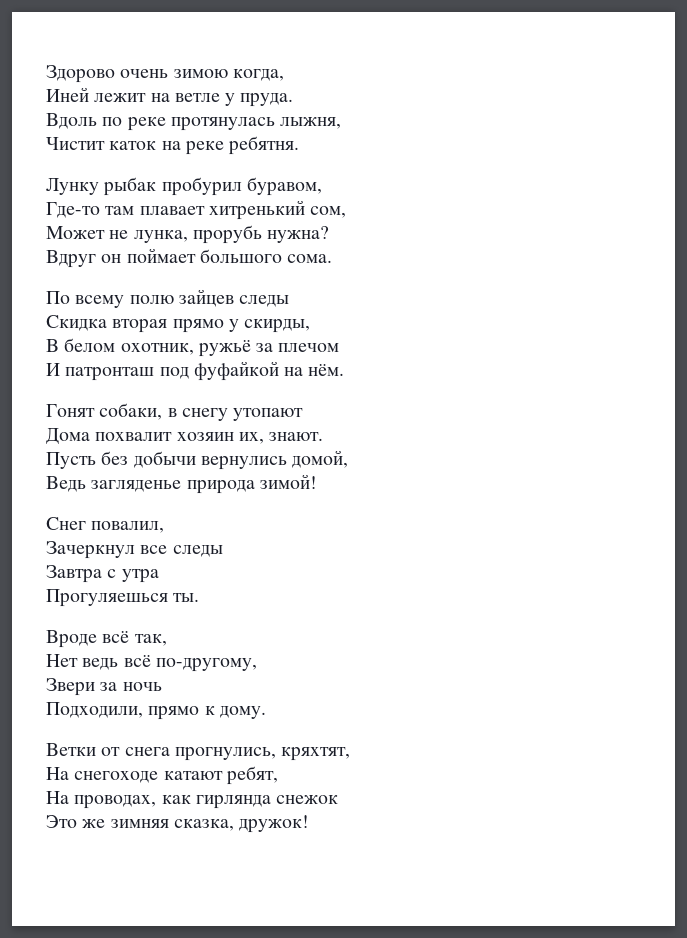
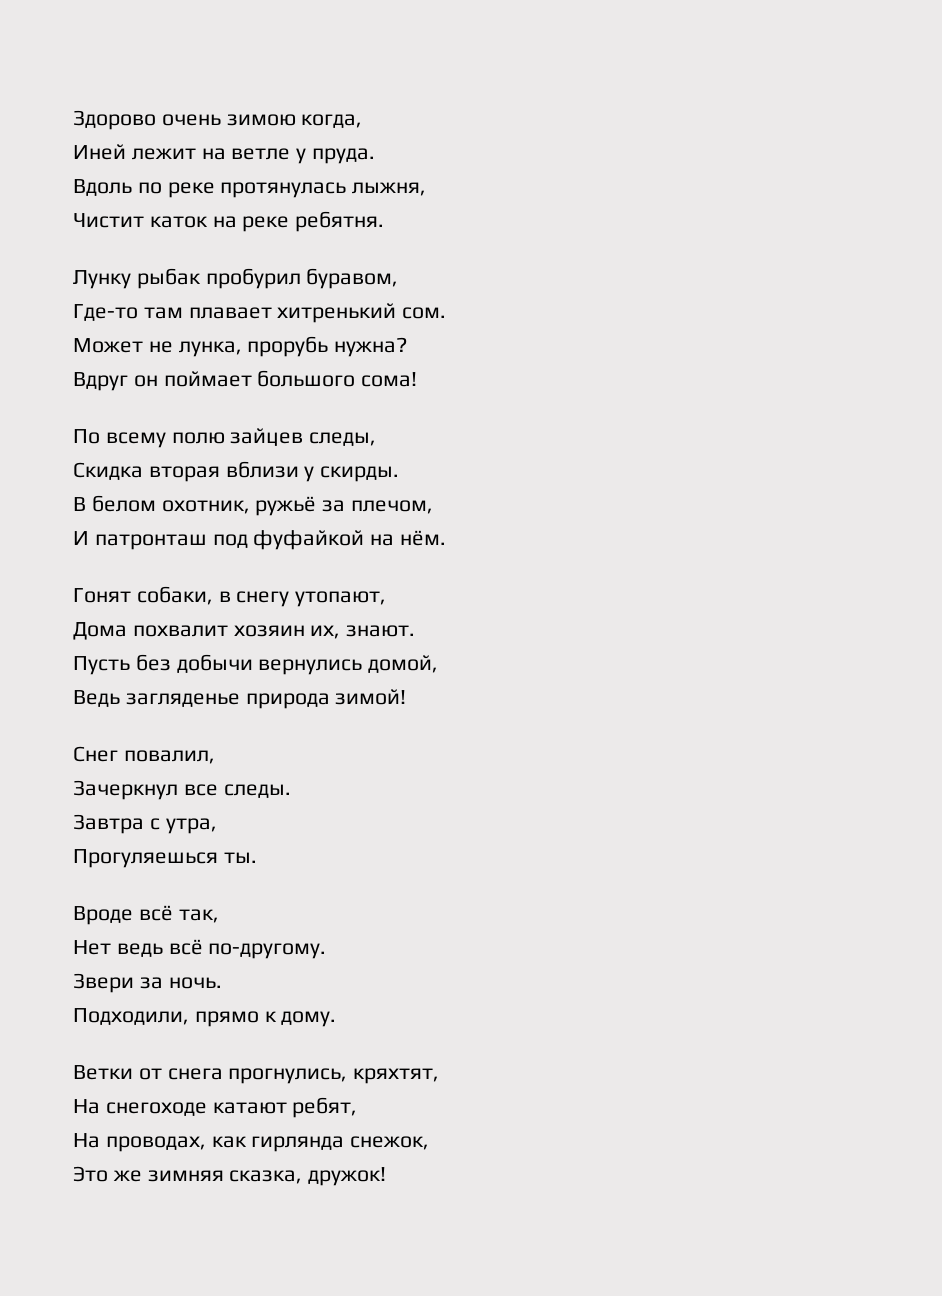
- Где-то там плавает хитренький сом,
+ Где-то там плавает хитренький сом.
- Вдруг он поймает большого сома.
+ Вдруг он поймает большого сома!
- По всему полю зайцев следы
+ По всему полю зайцев следы,
- Скидка вторая прямо у скирды,
+ Скидка вторая вблизи у скирды.
- В белом охотник, ружьё за плечом
+ В белом охотник, ружьё за плечом,
- Гонят собаки, в снегу утопают
+ Гонят собаки, в снегу утопают,
- Зачеркнул все следы
+ Зачеркнул все следы.
- Завтра с утра
+ Завтра с утра,
- Нет ведь всё по-другому,
+ Нет ведь всё по-другому.
- Звери за ночь
+ Звери за ночь.
- На проводах, как гирлянда снежок
+ На проводах, как гирлянда снежок,

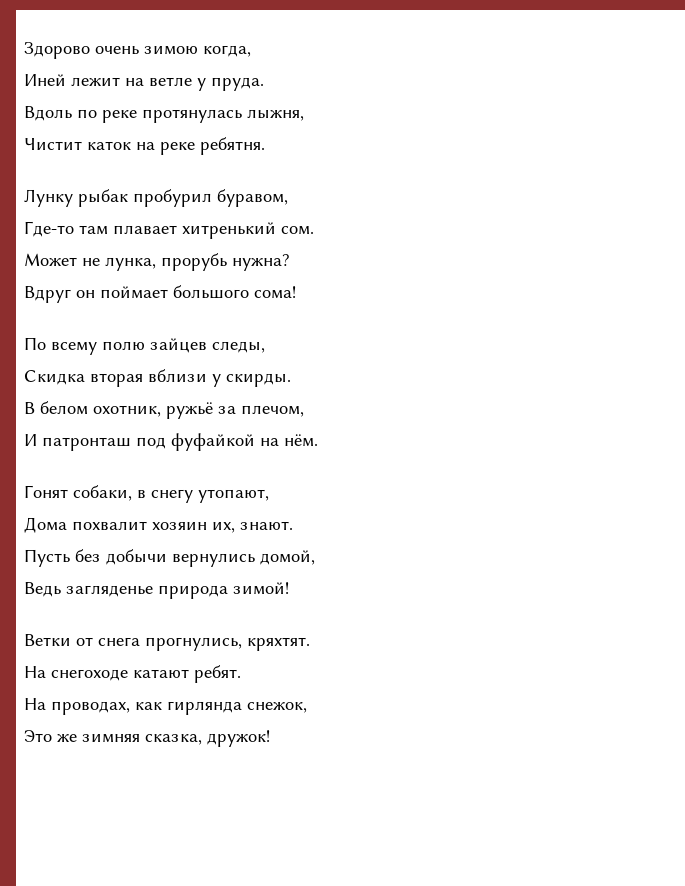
- Снег повалил,
- Зачеркнул все следы.
- Завтра с утра,
- Прогуляешься ты.
- Вроде всё так,
- Нет ведь всё по-другому.
- Звери за ночь.
- Подходили, прямо к дому.
- Ветки от снега прогнулись, кряхтят,
+ Ветки от снега прогнулись, кряхтят.
- На снегоходе катают ребят,
+ На снегоходе катают ребят.

